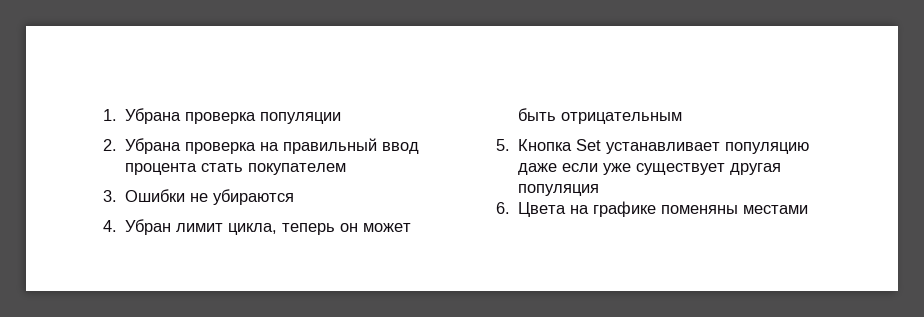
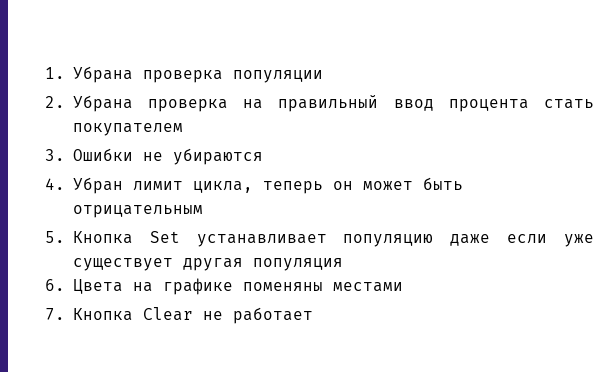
+ 7. Кнопка Clear не работает

